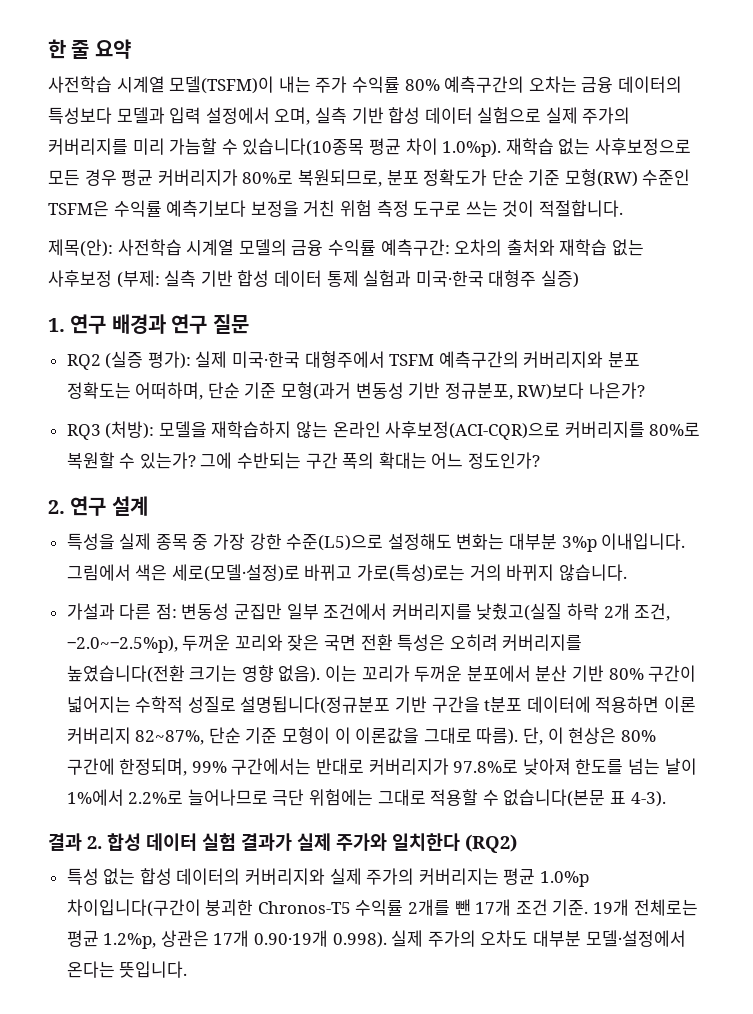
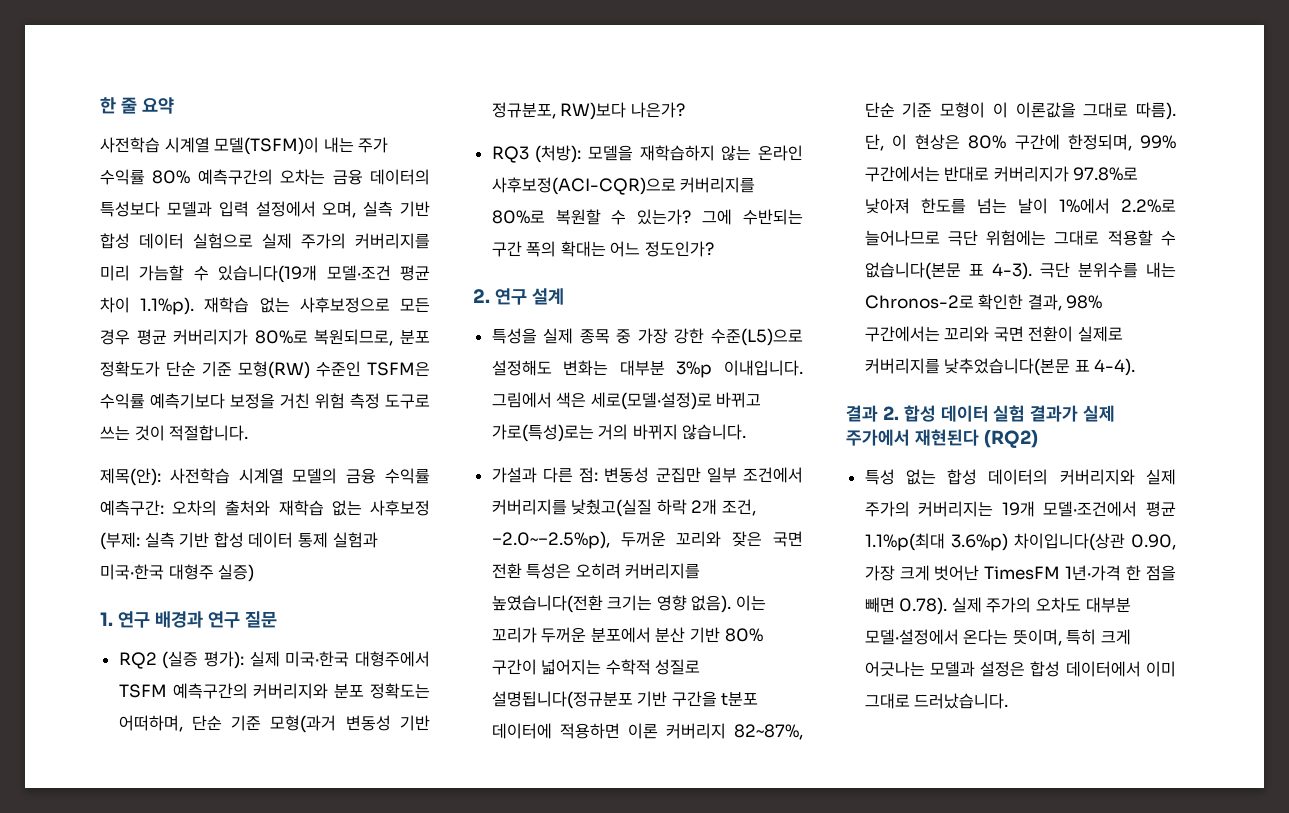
- 사전학습 시계열 모델(TSFM)이 내는 주가 수익률 80% 예측구간의 오차는 금융 데이터의 특성보다 모델과 입력 설정에서 오며, 실측 기반 합성 데이터 실험으로 실제 주가의 커버리지를 미리 가늠할 수 있습니다(10종목 평균 차이 1.0%p). 재학습 없는 사후보정으로 모든 경우 평균 커버리지가 80%로 복원되므로, 분포 정확도가 단순 기준 모형(RW) 수준인 TSFM은 수익률 예측기보다 보정을 거친 위험 측정 도구로 쓰는 것이 적절합니다.
+ 사전학습 시계열 모델(TSFM)이 내는 주가 수익률 80% 예측구간의 오차는 금융 데이터의 특성보다 모델과 입력 설정에서 오며, 실측 기반 합성 데이터 실험으로 실제 주가의 커버리지를 미리 가늠할 수 있습니다(19개 모델·조건 평균 차이 1.1%p). 재학습 없는 사후보정으로 모든 경우 평균 커버리지가 80%로 복원되므로, 분포 정확도가 단순 기준 모형(RW) 수준인 TSFM은 수익률 예측기보다 보정을 거친 위험 측정 도구로 쓰는 것이 적절합니다.
+ 극단 분위수를 내는 Chronos-2로 확인한 결과, 98% 구간에서는 꼬리와 국면 전환이 실제로 커버리지를 낮추었습니다(본문 표 4-4).
- 결과 2. 합성 데이터 실험 결과가 실제 주가와 일치한다 (RQ2)
+ 결과 2. 합성 데이터 실험 결과가 실제 주가에서 재현된다 (RQ2)
- 특성 없는 합성 데이터의 커버리지와 실제 주가의 커버리지는 평균 1.0%p 차이입니다(구간이 붕괴한 Chronos-T5 수익률 2개를 뺀 17개 조건 기준. 19개 전체로는 평균 1.2%p, 상관은 17개 0.90·19개 0.998). 실제 주가의 오차도 대부분 모델·설정에서 온다는 뜻입니다.
+ 특성 없는 합성 데이터의 커버리지와 실제 주가의 커버리지는 19개 모델·조건에서 평균 1.1%p(최대 3.6%p) 차이입니다(상관 0.90, 가장 크게 벗어난 TimesFM 1년·가격 한 점을 빼면 0.78). 실제 주가의 오차도 대부분 모델·설정에서 온다는 뜻이며, 특히 크게 어긋나는 모델과 설정은 합성 데이터에서 이미 그대로 드러났습니다.

